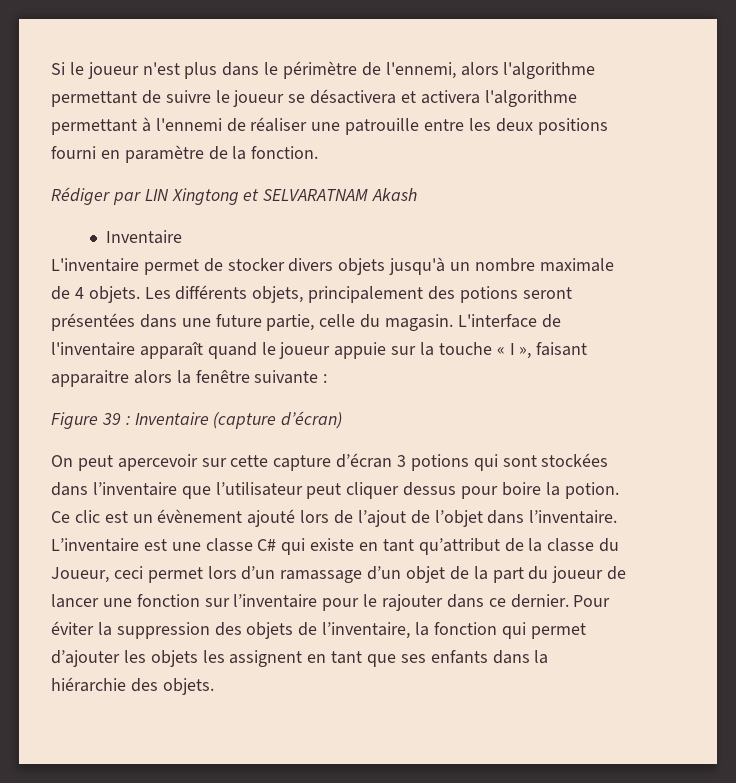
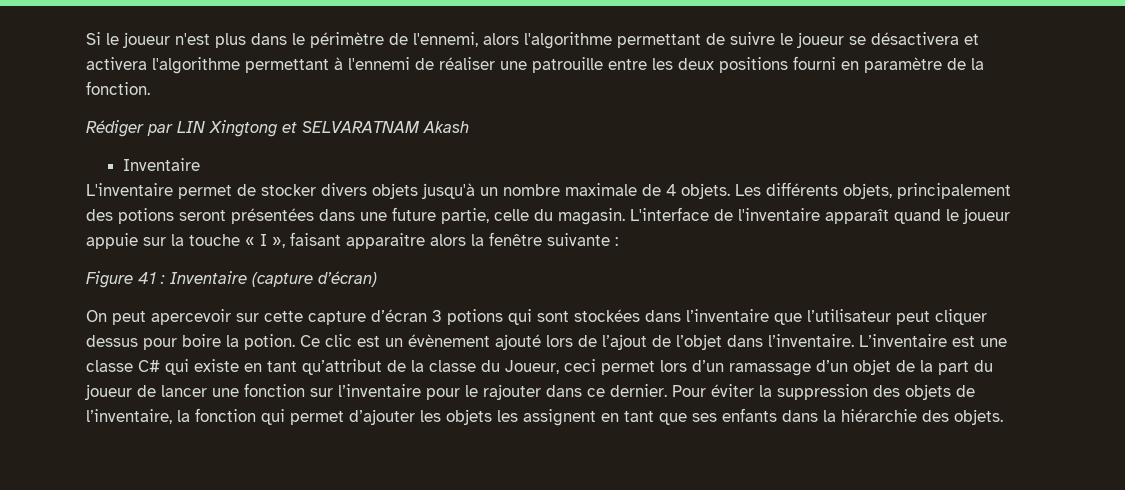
- Figure 39 : Inventaire (capture d’écran)
+ Figure 41 : Inventaire (capture d’écran)

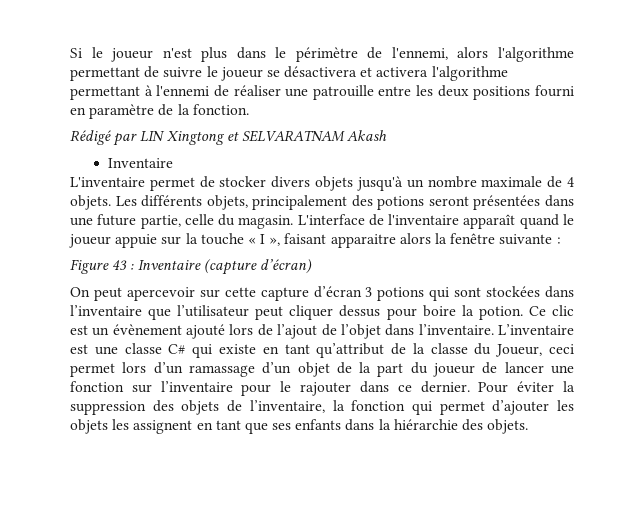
- Rédiger par LIN Xingtong et SELVARATNAM Akash
+ Rédigé par LIN Xingtong et SELVARATNAM Akash
- Figure 41 : Inventaire (capture d’écran)
+ Figure 43 : Inventaire (capture d’écran)

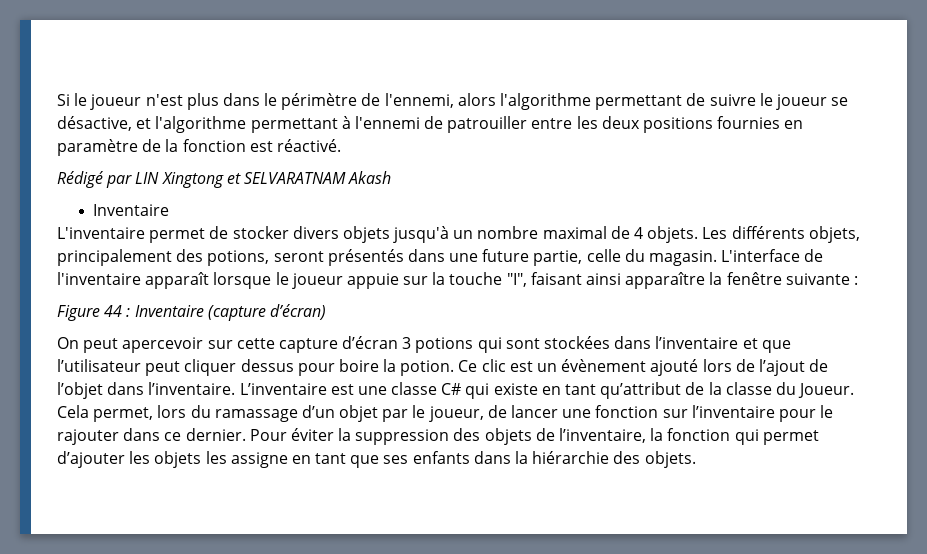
- Si le joueur n'est plus dans le périmètre de l'ennemi, alors l'algorithme permettant de suivre le joueur se désactivera et activera l'algorithme permettant à l'ennemi de réaliser une patrouille entre les deux positions fourni en paramètre de la fonction.
+ Si le joueur n'est plus dans le périmètre de l'ennemi, alors l'algorithme permettant de suivre le joueur se désactive, et l'algorithme permettant à l'ennemi de patrouiller entre les deux positions fournies en paramètre de la fonction est réactivé.
- L'inventaire permet de stocker divers objets jusqu'à un nombre maximale de 4 objets.
+ L'inventaire permet de stocker divers objets jusqu'à un nombre maximal de 4 objets.
- Les différents objets, principalement des potions seront présentées dans une future partie, celle du magasin.
+ Les différents objets, principalement des potions, seront présentés dans une future partie, celle du magasin.
- L'interface de l'inventaire apparaît quand le joueur appuie sur la touche « I », faisant apparaitre alors la fenêtre suivante :
+ L'interface de l'inventaire apparaît lorsque le joueur appuie sur la touche "I", faisant ainsi apparaître la fenêtre suivante :
- Figure 43 : Inventaire (capture d’écran)
+ Figure 44 : Inventaire (capture d’écran)
- On peut apercevoir sur cette capture d’écran 3 potions qui sont stockées dans l’inventaire que l’utilisateur peut cliquer dessus pour boire la potion.
+ On peut apercevoir sur cette capture d’écran 3 potions qui sont stockées dans l’inventaire et que l’utilisateur peut cliquer dessus pour boire la potion.
- L’inventaire est une classe C# qui existe en tant qu’attribut de la classe du Joueur, ceci permet lors d’un ramassage d’un objet de la part du joueur de lancer une fonction sur l’inventaire pour le rajouter dans ce dernier.
+ L’inventaire est une classe C# qui existe en tant qu’attribut de la classe du Joueur. Cela permet, lors du ramassage d’un objet par le joueur, de lancer une fonction sur l’inventaire pour le rajouter dans ce dernier.
- Pour éviter la suppression des objets de l’inventaire, la fonction qui permet d’ajouter les objets les assignent en tant que ses enfants dans la hiérarchie des objets.
+ Pour éviter la suppression des objets de l’inventaire, la fonction qui permet d’ajouter les objets les assigne en tant que ses enfants dans la hiérarchie des objets.

